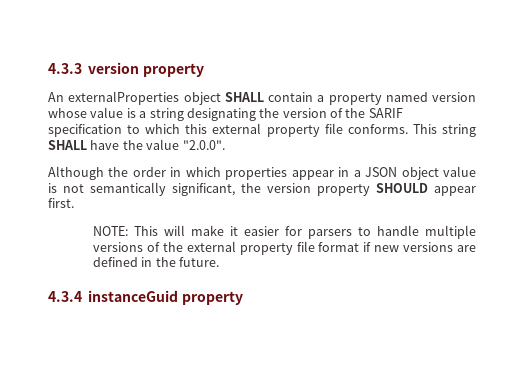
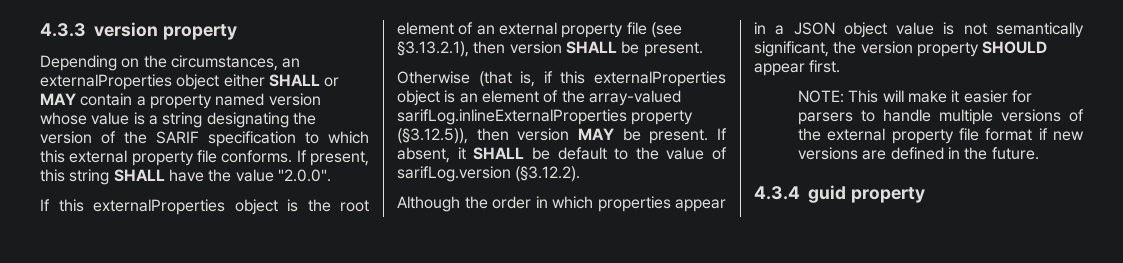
- An externalProperties object SHALL contain a property named version whose value is a string designating the version of the SARIF specification to which this external property file conforms.
+ Depending on the circumstances, an externalProperties object either SHALL or MAY contain a property named version whose value is a string designating the version of the SARIF specification to which this external property file conforms.
- This string SHALL have the value "2.0.0".
+ If present, this string SHALL have the value "2.0.0".
+ If this externalProperties object is the root element of an external property file (see §3.13.2.1), then version SHALL be present.
+ Otherwise (that is, if this externalProperties object is an element of the array-valued sarifLog.inlineExternalProperties property (§3.12.5)), then version MAY be present. If absent, it SHALL be default to the value of sarifLog.version (§3.12.2).
- 4.3.4 instanceGuid property
+ 4.3.4 guid property

